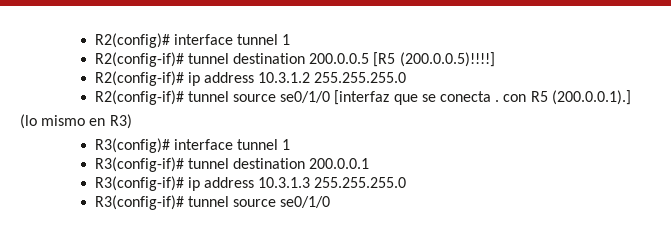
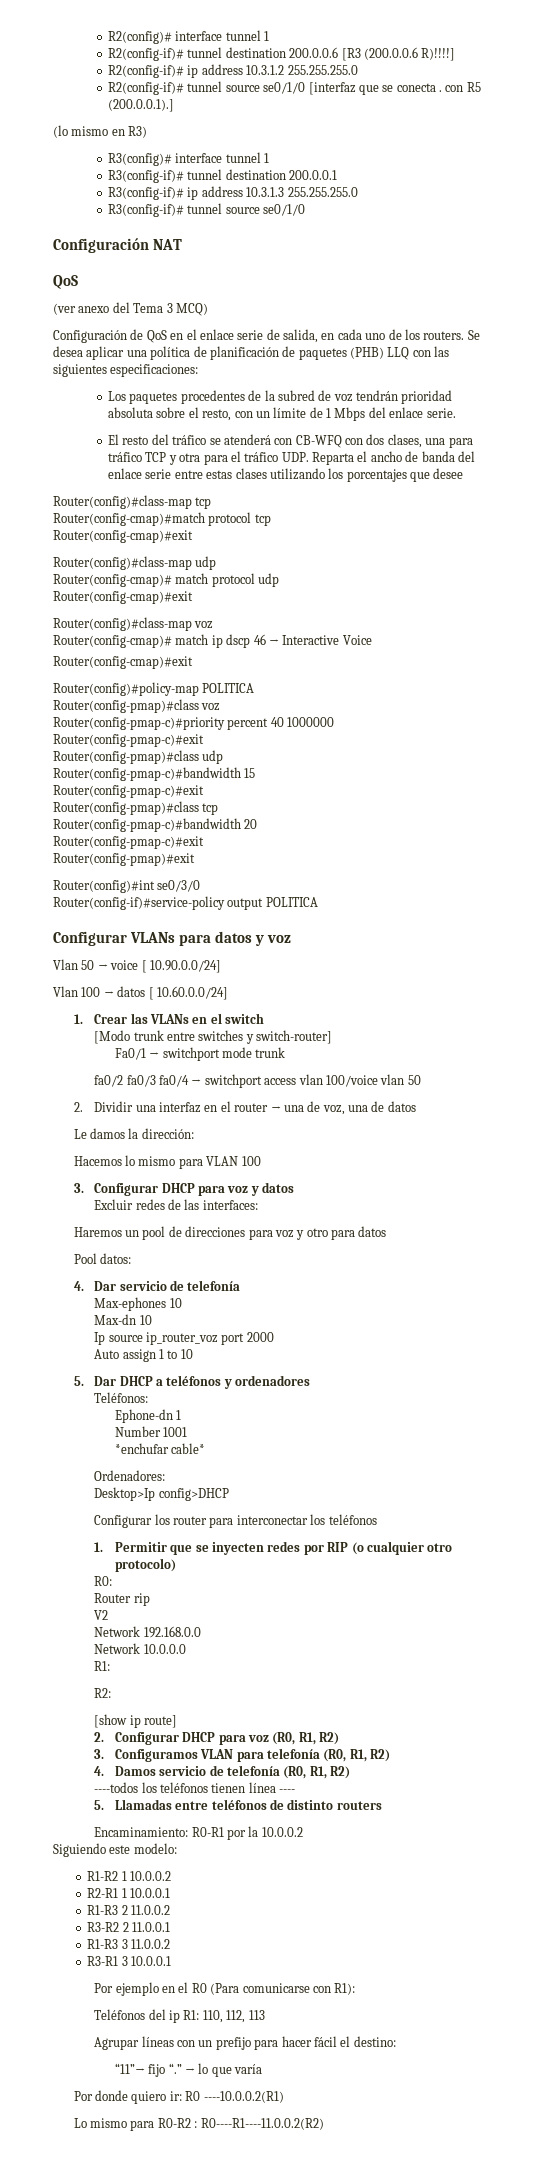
- R2(config-if)# tunnel destination 200.0.0.5 [R5 (200.0.0.5)!!!!]
+ R2(config-if)# tunnel destination 200.0.0.6 [R3 (200.0.0.6 R)!!!!]
+ Configuración NAT
+ QoS
+ (ver anexo del Tema 3 MCQ)
+ Configuración de QoS en el enlace serie de salida, en cada uno de los routers. Se desea aplicar una política de planificación de paquetes (PHB) LLQ con las siguientes especificaciones:
+ Los paquetes procedentes de la subred de voz tendrán prioridad absoluta sobre el resto, con un límite de 1 Mbps del enlace serie.
+ El resto del tráfico se atenderá con CB-WFQ con dos clases, una para tráfico TCP y otra para el tráfico UDP. Reparta el ancho de banda del enlace serie entre estas clases utilizando los porcentajes que desee
+ Router(config)#class-map tcp
+ Router(config-cmap)#match protocol tcp
+ Router(config-cmap)#exit
+ Router(config)#class-map udp
+ Router(config-cmap)# match protocol udp
+ Router(config-cmap)#exit
+ Router(config)#class-map voz
+ Router(config-cmap)# match ip dscp 46 → Interactive Voice
+ Router(config-cmap)#exit
+ Router(config)#policy-map POLITICA
+ Router(config-pmap)#class voz
+ Router(config-pmap-c)#priority percent 40 1000000
+ Router(config-pmap-c)#exit
+ Router(config-pmap)#class udp
+ Router(config-pmap-c)#bandwidth 15
+ Router(config-pmap-c)#exit
+ Router(config-pmap)#class tcp
+ Router(config-pmap-c)#bandwidth 20
+ Router(config-pmap-c)#exit
+ Router(config-pmap)#exit
+ Router(config)#int se0/3/0
+ Router(config-if)#service-policy output POLITICA
+ Configurar VLANs para datos y voz
+ Vlan 50 → voice [ 10.90.0.0/24]
+ Vlan 100 → datos [ 10.60.0.0/24]
+ 1. Crear las VLANs en el switch
+ [Modo trunk entre switches y switch-router]
+ Fa0/1 → switchport mode trunk
+ fa0/2 fa0/3 fa0/4 → switchport access vlan 100/voice vlan 50
+ 2. Dividir una interfaz en el router → una de voz, una de datos
+ Le damos la dirección:
+ Hacemos lo mismo para VLAN 100
+ 3. Configurar DHCP para voz y datos
+ Excluir redes de las interfaces:
+ Haremos un pool de direcciones para voz y otro para datos
+ Pool datos:
+ 4. Dar servicio de telefonía
+ Max-ephones 10
+ Max-dn 10
+ Ip source ip_router_voz port 2000
+ Auto assign 1 to 10
+ 5. Dar DHCP a teléfonos y ordenadores
+ Teléfonos:
+ Ephone-dn 1
+ Number 1001
+ *enchufar cable*
+ Ordenadores:
+ Desktop>Ip config>DHCP
+ Configurar los router para interconectar los teléfonos
+ 1. Permitir que se inyecten redes por RIP (o cualquier otro protocolo)
+ R0:
+ Router rip
+ V2
+ Network 192.168.0.0
+ Network 10.0.0.0
+ R1:
+ R2:
+ [show ip route]
+ 2. Configurar DHCP para voz (R0, R1, R2)
+ 3. Configuramos VLAN para telefonía (R0, R1, R2)
+ 4. Damos servicio de telefonía (R0, R1, R2)
+ ----todos los teléfonos tienen línea ----
+ 5. Llamadas entre teléfonos de distinto routers
+ Encaminamiento: R0-R1 por la 10.0.0.2
+ Siguiendo este modelo:
+ R1-R2 1 10.0.0.2
+ R2-R1 1 10.0.0.1
+ R1-R3 2 11.0.0.2
+ R3-R2 2 11.0.0.1
+ R1-R3 3 11.0.0.2
+ R3-R1 3 10.0.0.1
+ Por ejemplo en el R0 (Para comunicarse con R1):
+ Teléfonos del ip R1: 110, 112, 113
+ Agrupar líneas con un prefijo para hacer fácil el destino:
+ “11”→ fijo “.” → lo que varía
+ Por donde quiero ir: R0 ----10.0.0.2(R1)
+ Lo mismo para R0-R2 : R0----R1----11.0.0.2(R2)

